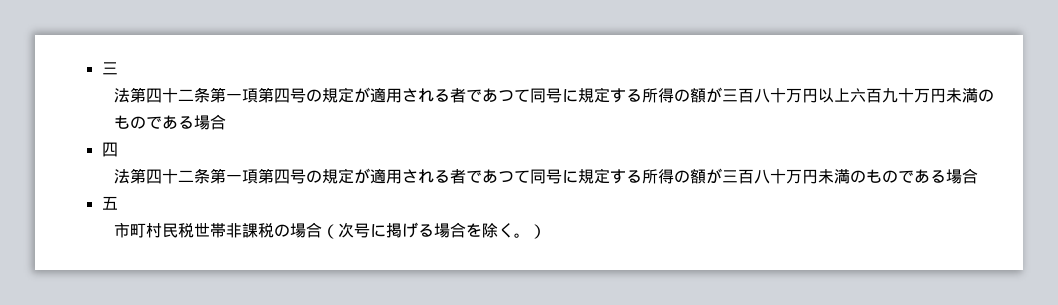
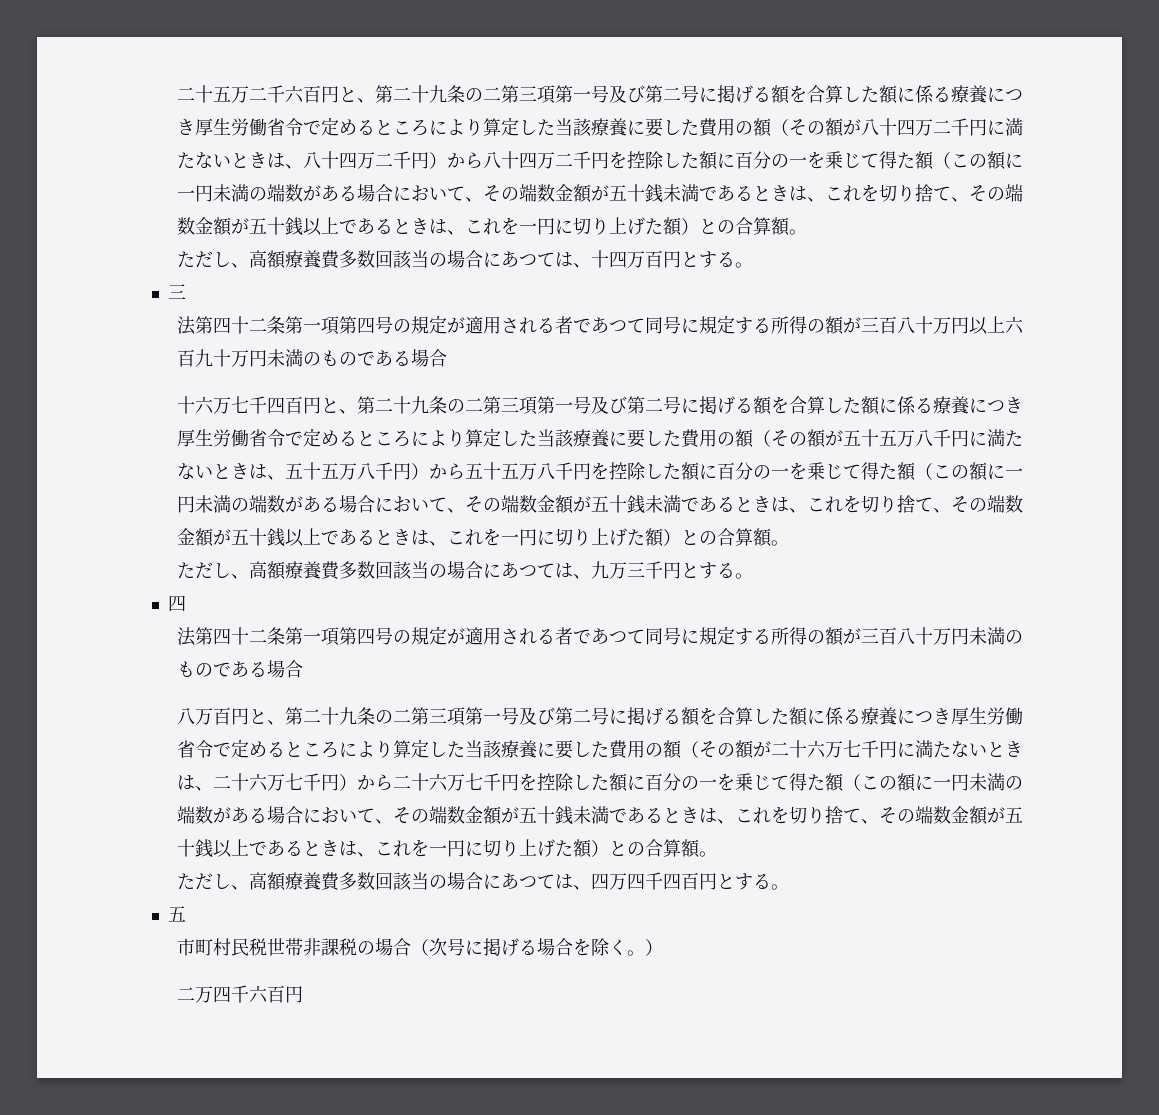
+ 二十五万二千六百円と、第二十九条の二第三項第一号及び第二号に掲げる額を合算した額に係る療養につき厚生労働省令で定めるところにより算定した当該療養に要した費用の額（その額が八十四万二千円に満たないときは、八十四万二千円）から八十四万二千円を控除した額に百分の一を乗じて得た額（この額に一円未満の端数がある場合において、その端数金額が五十銭未満であるときは、これを切り捨て、その端数金額が五十銭以上であるときは、これを一円に切り上げた額）との合算額。
+ ただし、高額療養費多数回該当の場合にあつては、十四万百円とする。
+ 十六万七千四百円と、第二十九条の二第三項第一号及び第二号に掲げる額を合算した額に係る療養につき厚生労働省令で定めるところにより算定した当該療養に要した費用の額（その額が五十五万八千円に満たないときは、五十五万八千円）から五十五万八千円を控除した額に百分の一を乗じて得た額（この額に一円未満の端数がある場合において、その端数金額が五十銭未満であるときは、これを切り捨て、その端数金額が五十銭以上であるときは、これを一円に切り上げた額）との合算額。
+ ただし、高額療養費多数回該当の場合にあつては、九万三千円とする。
+ 八万百円と、第二十九条の二第三項第一号及び第二号に掲げる額を合算した額に係る療養につき厚生労働省令で定めるところにより算定した当該療養に要した費用の額（その額が二十六万七千円に満たないときは、二十六万七千円）から二十六万七千円を控除した額に百分の一を乗じて得た額（この額に一円未満の端数がある場合において、その端数金額が五十銭未満であるときは、これを切り捨て、その端数金額が五十銭以上であるときは、これを一円に切り上げた額）との合算額。
+ ただし、高額療養費多数回該当の場合にあつては、四万四千四百円とする。
+ 二万四千六百円

